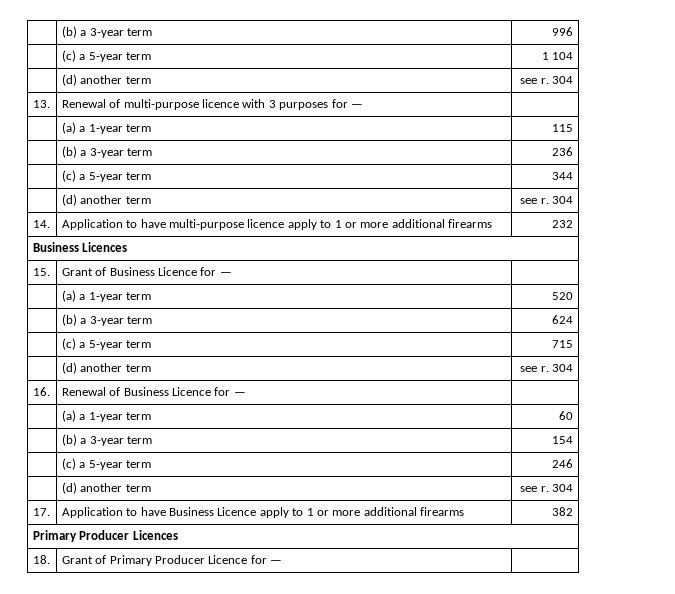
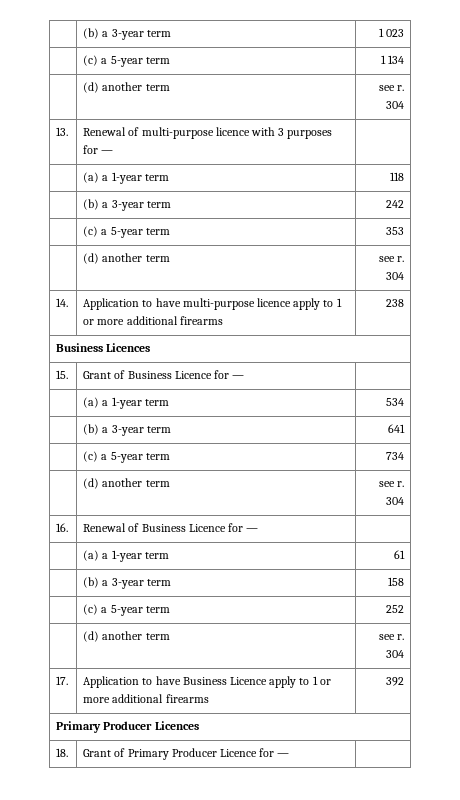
- | (b) a 3-year term | 996
+ | (b) a 3-year term | 1 023
- | (c) a 5-year term | 1 104
+ | (c) a 5-year term | 1 134
- | (a) a 1-year term | 115
- | (b) a 3-year term | 236
- | (c) a 5-year term | 344
+ | (a) a 1-year term | 118
+ | (b) a 3-year term | 242
+ | (c) a 5-year term | 353
- 14. | Application to have multi-purpose licence apply to 1 or more additional firearms | 232
+ 14. | Application to have multi-purpose licence apply to 1 or more additional firearms | 238
- | (a) a 1-year term | 520
- | (b) a 3-year term | 624
- | (c) a 5-year term | 715
+ | (a) a 1-year term | 534
+ | (b) a 3-year term | 641
+ | (c) a 5-year term | 734
- | (a) a 1-year term | 60
- | (b) a 3-year term | 154
- | (c) a 5-year term | 246
+ | (a) a 1-year term | 61
+ | (b) a 3-year term | 158
+ | (c) a 5-year term | 252
- 17. | Application to have Business Licence apply to 1 or more additional firearms | 382
+ 17. | Application to have Business Licence apply to 1 or more additional firearms | 392

